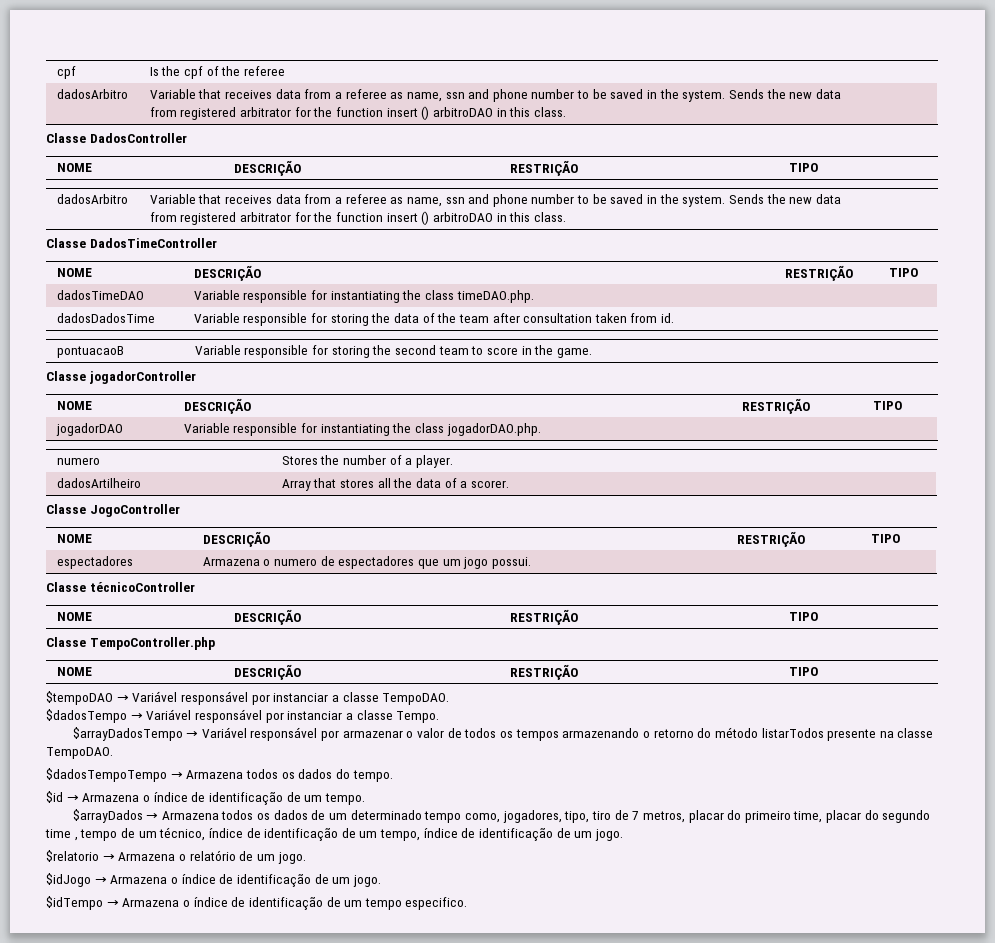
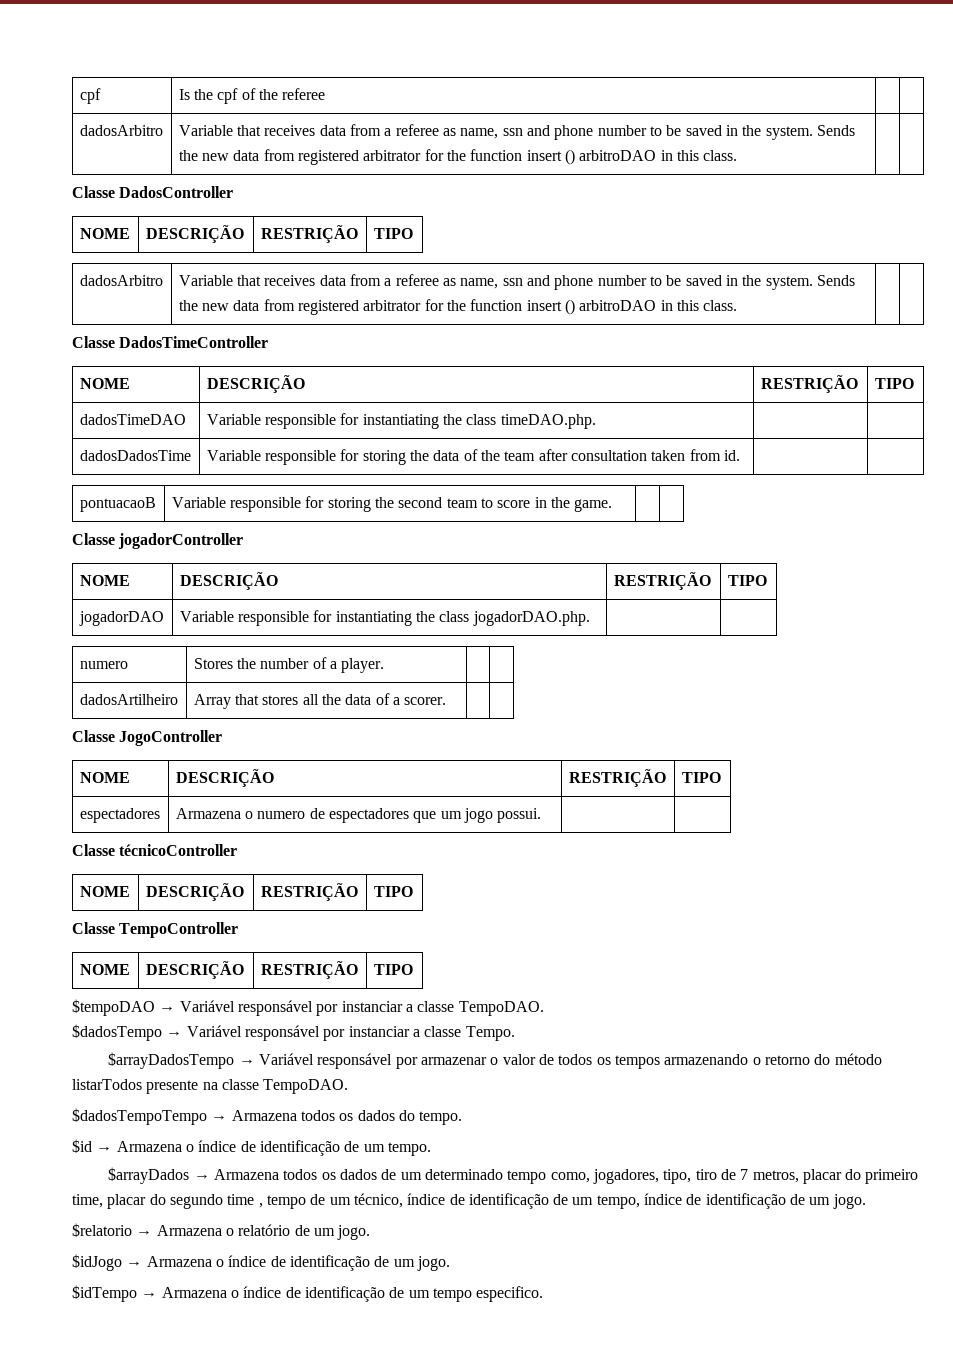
- Classe TempoController.php
+ Classe TempoController

